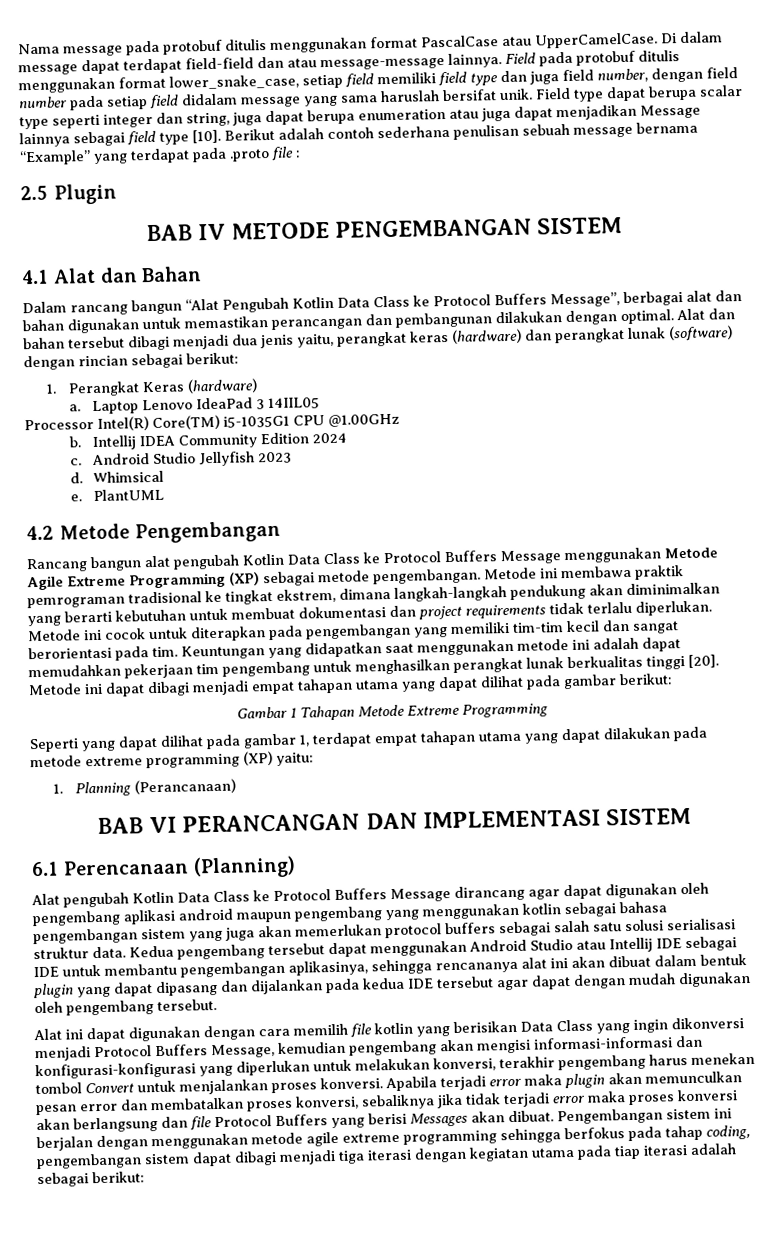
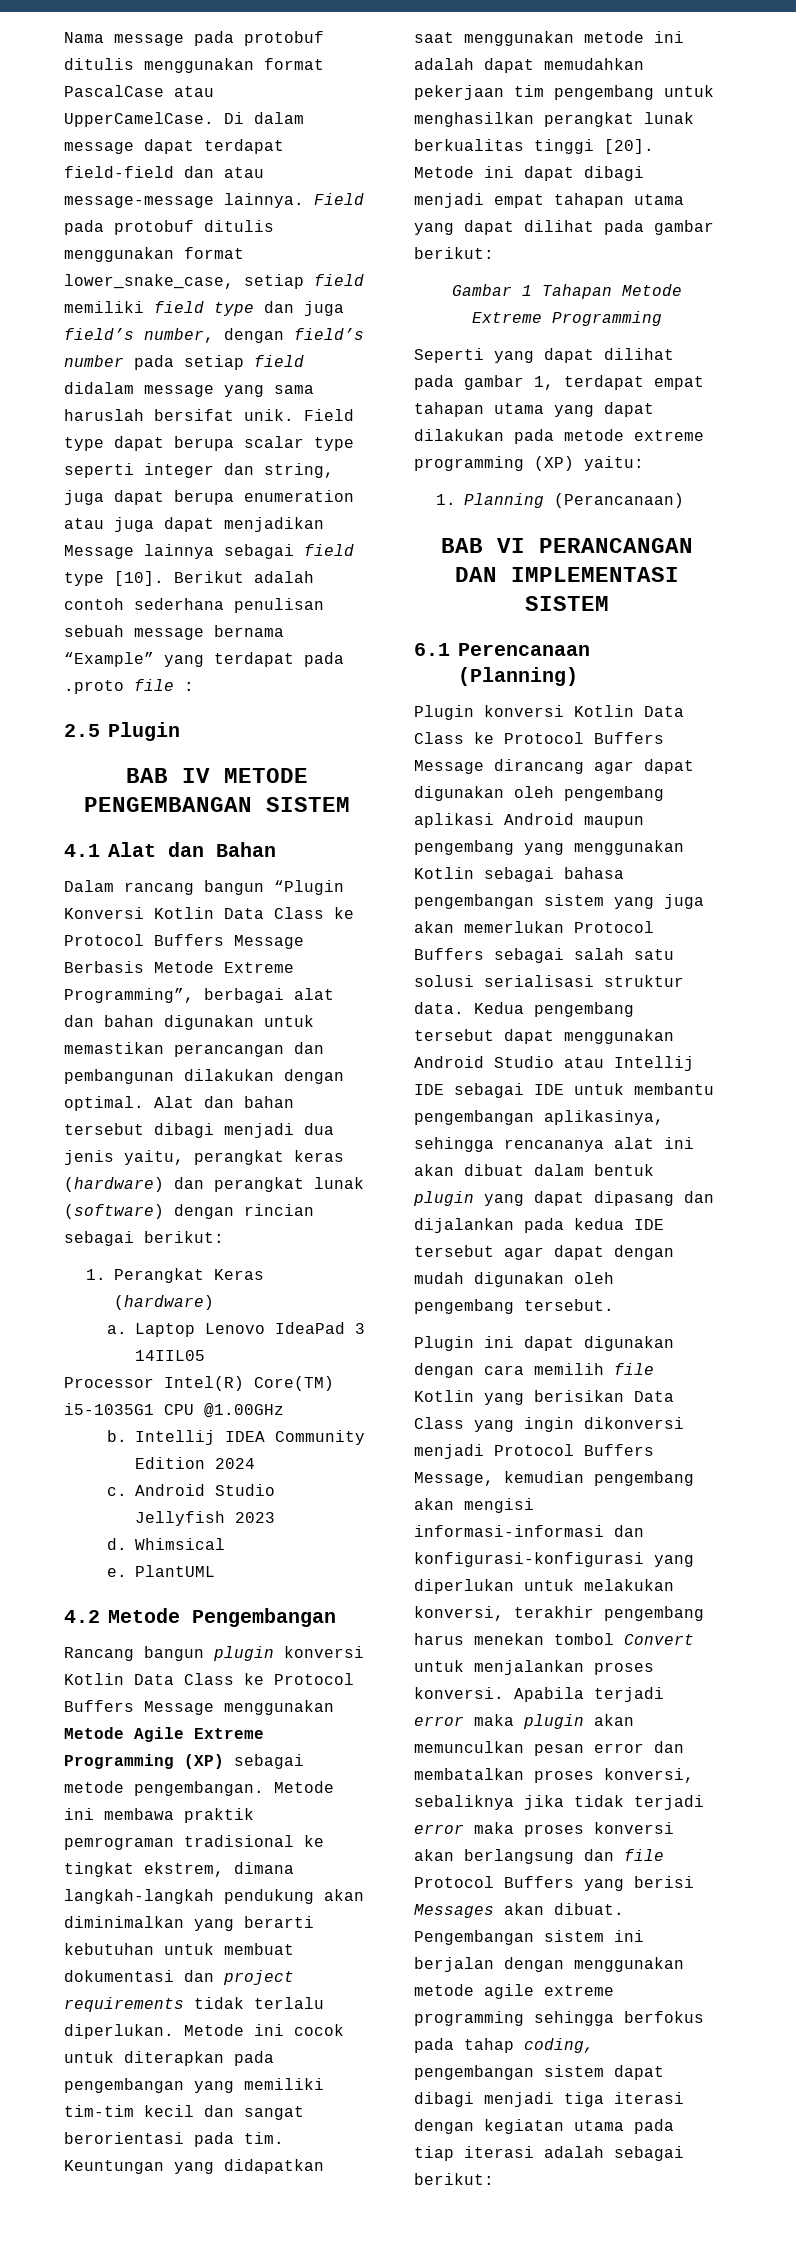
- Field pada protobuf ditulis menggunakan format lower_snake_case, setiap field memiliki field type dan juga field number, dengan field number pada setiap field didalam message yang sama haruslah bersifat unik.
+ Field pada protobuf ditulis menggunakan format lower_snake_case, setiap field memiliki field type dan juga field’s number, dengan field’s number pada setiap field didalam message yang sama haruslah bersifat unik.
- Dalam rancang bangun “Alat Pengubah Kotlin Data Class ke Protocol Buffers Message”, berbagai alat dan bahan digunakan untuk memastikan perancangan dan pembangunan dilakukan dengan optimal.
+ Dalam rancang bangun “Plugin Konversi Kotlin Data Class ke Protocol Buffers Message Berbasis Metode Extreme Programming”, berbagai alat dan bahan digunakan untuk memastikan perancangan dan pembangunan dilakukan dengan optimal.
- Rancang bangun alat pengubah Kotlin Data Class ke Protocol Buffers Message menggunakan Metode Agile Extreme Programming (XP) sebagai metode pengembangan.
+ Rancang bangun plugin konversi Kotlin Data Class ke Protocol Buffers Message menggunakan Metode Agile Extreme Programming (XP) sebagai metode pengembangan.
- Alat pengubah Kotlin Data Class ke Protocol Buffers Message dirancang agar dapat digunakan oleh pengembang aplikasi android maupun pengembang yang menggunakan kotlin sebagai bahasa pengembangan sistem yang juga akan memerlukan protocol buffers sebagai salah satu solusi serialisasi struktur data.
+ Plugin konversi Kotlin Data Class ke Protocol Buffers Message dirancang agar dapat digunakan oleh pengembang aplikasi Android maupun pengembang yang menggunakan Kotlin sebagai bahasa pengembangan sistem yang juga akan memerlukan Protocol Buffers sebagai salah satu solusi serialisasi struktur data.
- Alat ini dapat digunakan dengan cara memilih file kotlin yang berisikan Data Class yang ingin dikonversi menjadi Protocol Buffers Message, kemudian pengembang akan mengisi informasi-informasi dan konfigurasi-konfigurasi yang diperlukan untuk melakukan konversi, terakhir pengembang harus menekan tombol Convert untuk menjalankan proses konversi.
+ Plugin ini dapat digunakan dengan cara memilih file Kotlin yang berisikan Data Class yang ingin dikonversi menjadi Protocol Buffers Message, kemudian pengembang akan mengisi informasi-informasi dan konfigurasi-konfigurasi yang diperlukan untuk melakukan konversi, terakhir pengembang harus menekan tombol Convert untuk menjalankan proses konversi.

